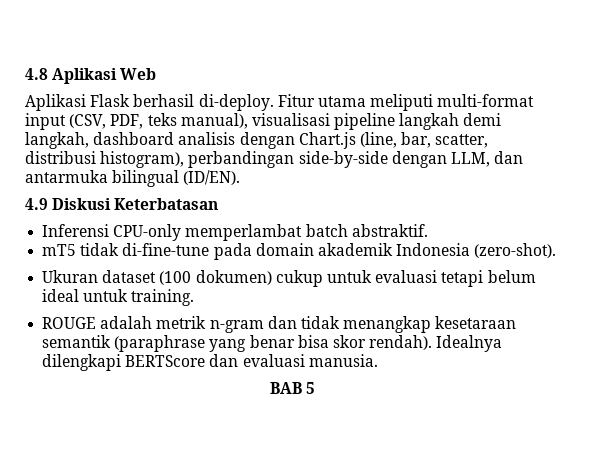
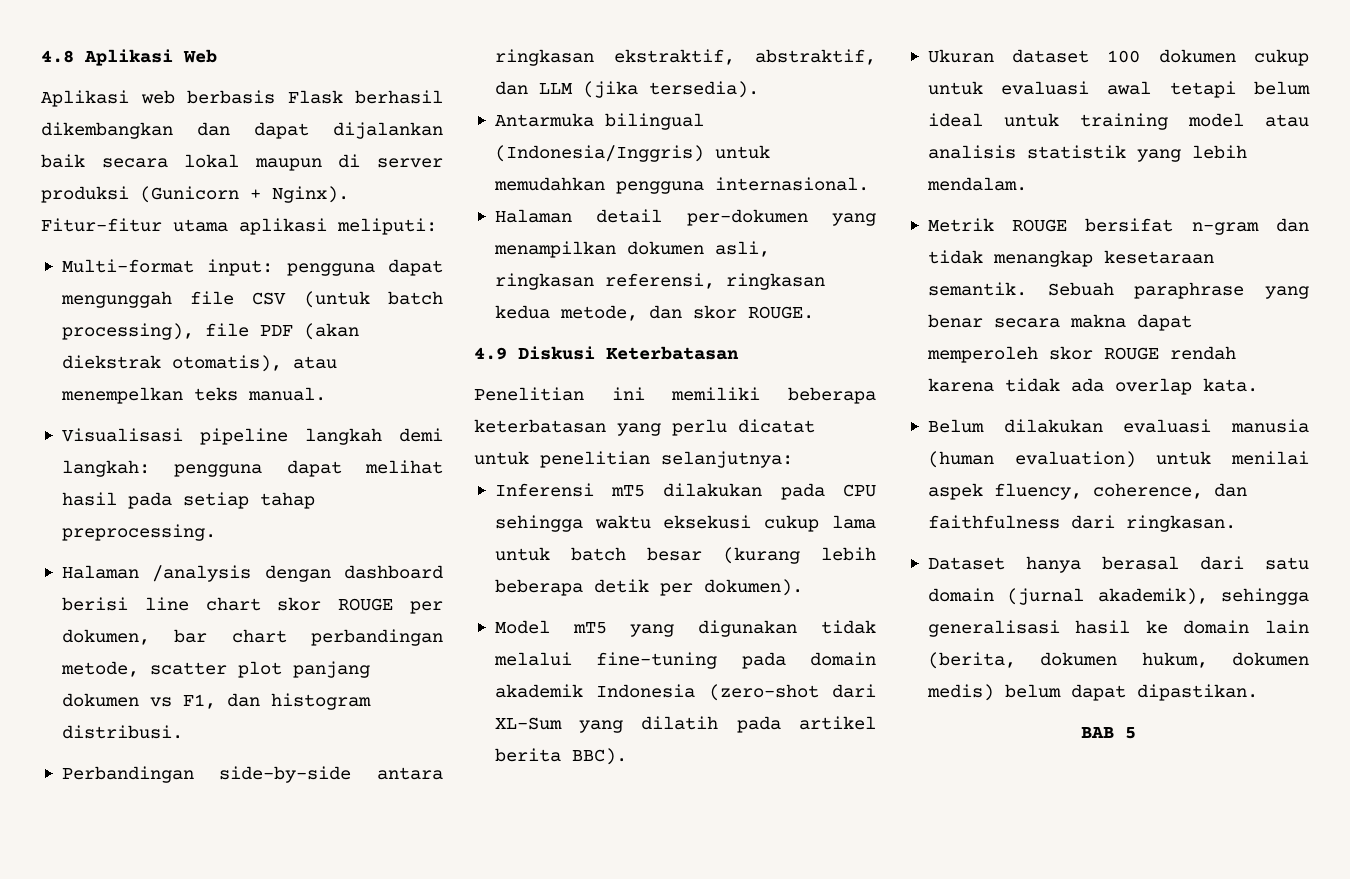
- Aplikasi Flask berhasil di-deploy. Fitur utama meliputi multi-format input (CSV, PDF, teks manual), visualisasi pipeline langkah demi langkah, dashboard analisis dengan Chart.js (line, bar, scatter, distribusi histogram), perbandingan side-by-side dengan LLM, dan antarmuka bilingual (ID/EN).
+ Aplikasi web berbasis Flask berhasil dikembangkan dan dapat dijalankan baik secara lokal maupun di server produksi (Gunicorn + Nginx). Fitur-fitur utama aplikasi meliputi:
+ Multi-format input: pengguna dapat mengunggah file CSV (untuk batch processing), file PDF (akan diekstrak otomatis), atau menempelkan teks manual.
+ Visualisasi pipeline langkah demi langkah: pengguna dapat melihat hasil pada setiap tahap preprocessing.
+ Halaman /analysis dengan dashboard berisi line chart skor ROUGE per dokumen, bar chart perbandingan metode, scatter plot panjang dokumen vs F1, dan histogram distribusi.
+ Perbandingan side-by-side antara ringkasan ekstraktif, abstraktif, dan LLM (jika tersedia).
+ Antarmuka bilingual (Indonesia/Inggris) untuk memudahkan pengguna internasional.
+ Halaman detail per-dokumen yang menampilkan dokumen asli, ringkasan referensi, ringkasan kedua metode, dan skor ROUGE.
  4.9 Diskusi Keterbatasan
- Inferensi CPU-only memperlambat batch abstraktif.
- mT5 tidak di-fine-tune pada domain akademik Indonesia (zero-shot).
+ Penelitian ini memiliki beberapa keterbatasan yang perlu dicatat untuk penelitian selanjutnya:
+ Inferensi mT5 dilakukan pada CPU sehingga waktu eksekusi cukup lama untuk batch besar (kurang lebih beberapa detik per dokumen).
+ Model mT5 yang digunakan tidak melalui fine-tuning pada domain akademik Indonesia (zero-shot dari XL-Sum yang dilatih pada artikel berita BBC).
- Ukuran dataset (100 dokumen) cukup untuk evaluasi tetapi belum ideal untuk training.
- ROUGE adalah metrik n-gram dan tidak menangkap kesetaraan semantik (paraphrase yang benar bisa skor rendah). Idealnya dilengkapi BERTScore dan evaluasi manusia.
+ Ukuran dataset 100 dokumen cukup untuk evaluasi awal tetapi belum ideal untuk training model atau analisis statistik yang lebih mendalam.
+ Metrik ROUGE bersifat n-gram dan tidak menangkap kesetaraan semantik. Sebuah paraphrase yang benar secara makna dapat memperoleh skor ROUGE rendah karena tidak ada overlap kata.
+ Belum dilakukan evaluasi manusia (human evaluation) untuk menilai aspek fluency, coherence, dan faithfulness dari ringkasan.
+ Dataset hanya berasal dari satu domain (jurnal akademik), sehingga generalisasi hasil ke domain lain (berita, dokumen hukum, dokumen medis) belum dapat dipastikan.

